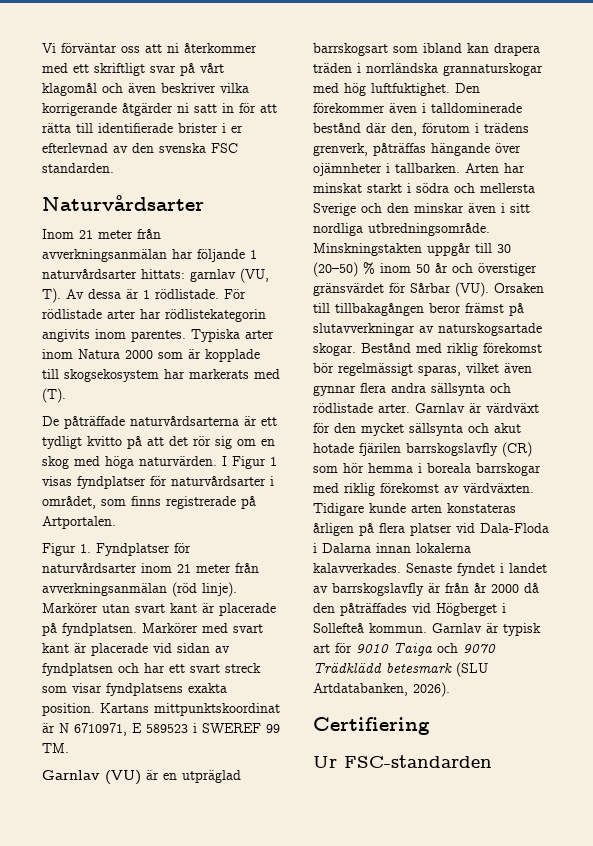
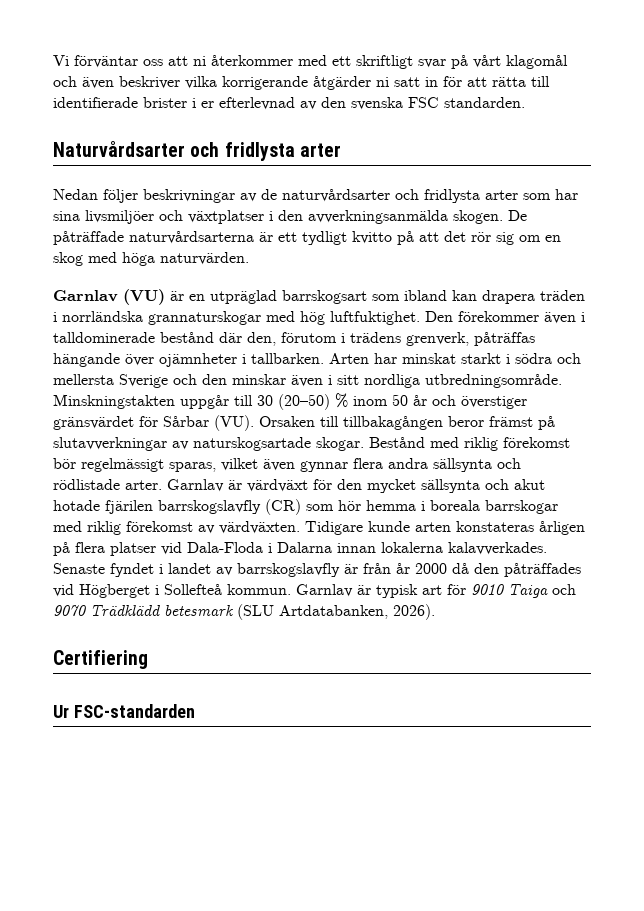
- Naturvårdsarter
- Inom 21 meter från avverkningsanmälan har följande 1 naturvårdsarter hittats: garnlav (VU, T). Av dessa är 1 rödlistade. För rödlistade arter har rödlistekategorin angivits inom parentes. Typiska arter inom Natura 2000 som är kopplade till skogsekosystem har markerats med (T).
- De påträffade naturvårdsarterna är ett tydligt kvitto på att det rör sig om en skog med höga naturvärden. I Figur 1 visas fyndplatser för naturvårdsarter i området, som finns registrerade på Artportalen.
- Figur 1. Fyndplatser för naturvårdsarter inom 21 meter från avverkningsanmälan (röd linje). Markörer utan svart kant är placerade på fyndplatsen. Markörer med svart kant är placerade vid sidan av fyndplatsen och har ett svart streck som visar fyndplatsens exakta position. Kartans mittpunktskoordinat är N 6710971, E 589523 i SWEREF 99 TM.
+ Naturvårdsarter och fridlysta arter
+ Nedan följer beskrivningar av de naturvårdsarter och fridlysta arter som har sina livsmiljöer och växtplatser i den avverkningsanmälda skogen. De påträffade naturvårdsarterna är ett tydligt kvitto på att det rör sig om en skog med höga naturvärden.

